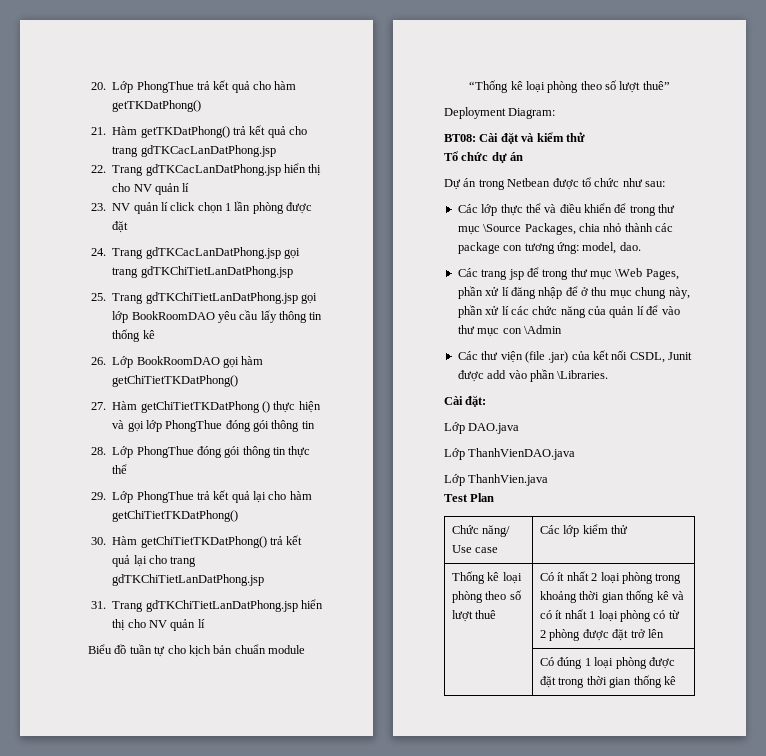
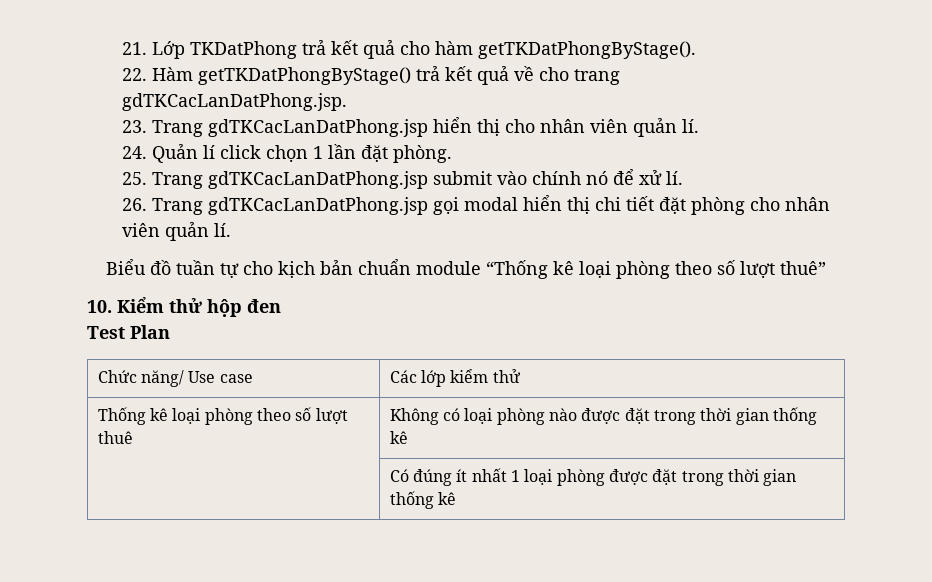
- 20. Lớp PhongThue trả kết quả cho hàm getTKDatPhong()
- 21. Hàm getTKDatPhong() trả kết quả cho trang gdTKCacLanDatPhong.jsp
- 22. Trang gdTKCacLanDatPhong.jsp hiển thị cho NV quản lí
- 23. NV quản lí click chọn 1 lần phòng được đặt
- 24. Trang gdTKCacLanDatPhong.jsp gọi trang gdTKChiTietLanDatPhong.jsp
- 25. Trang gdTKChiTietLanDatPhong.jsp gọi lớp BookRoomDAO yêu cầu lấy thông tin thống kê
- 26. Lớp BookRoomDAO gọi hàm getChiTietTKDatPhong()
- 27. Hàm getChiTietTKDatPhong () thực hiện và gọi lớp PhongThue đóng gói thông tin
- 28. Lớp PhongThue đóng gói thông tin thực thể
- 29. Lớp PhongThue trả kết quả lại cho hàm getChiTietTKDatPhong()
- 30. Hàm getChiTietTKDatPhong() trả kết quả lại cho trang gdTKChiTietLanDatPhong.jsp
- 31. Trang gdTKChiTietLanDatPhong.jsp hiển thị cho NV quản lí
+ 21. Lớp TKDatPhong trả kết quả cho hàm getTKDatPhongByStage().
+ 22. Hàm getTKDatPhongByStage() trả kết quả về cho trang gdTKCacLanDatPhong.jsp.
+ 23. Trang gdTKCacLanDatPhong.jsp hiển thị cho nhân viên quản lí.
+ 24. Quản lí click chọn 1 lần đặt phòng.
+ 25. Trang gdTKCacLanDatPhong.jsp submit vào chính nó để xử lí.
+ 26. Trang gdTKCacLanDatPhong.jsp gọi modal hiển thị chi tiết đặt phòng cho nhân viên quản lí.
- Deployment Diagram:
- BT08: Cài đặt và kiểm thử
- Tổ chức dự án
- Dự án trong Netbean được tổ chức như sau:
- Các lớp thực thể và điều khiển để trong thư mục \Source Packages, chia nhỏ thành các package con tương ứng: model, dao.
- Các trang jsp để trong thư mục \Web Pages, phần xử lí đăng nhập để ở thu mục chung này, phần xử lí các chức năng của quản lí để vào thư mục con \Admin
- Các thư viện (file .jar) của kết nối CSDL, Junit được add vào phần \Libraries.
- Cài đặt:
- Lớp DAO.java
- Lớp ThanhVienDAO.java
- Lớp ThanhVien.java
+ 10. Kiểm thử hộp đen
- Thống kê loại phòng theo số lượt thuê | Có ít nhất 2 loại phòng trong khoảng thời gian thống kê và có ít nhất 1 loại phòng có từ 2 phòng được đặt trở lên
+ Thống kê loại phòng theo số lượt thuê | Không có loại phòng nào được đặt trong thời gian thống kê
- | Có đúng 1 loại phòng được đặt trong thời gian thống kê
+ | Có đúng ít nhất 1 loại phòng được đặt trong thời gian thống kê

